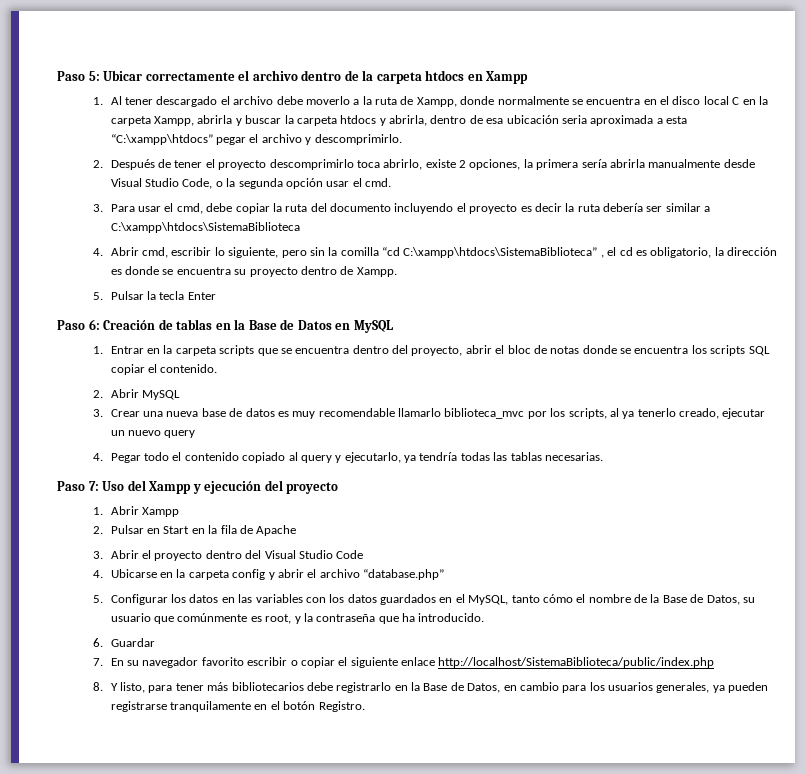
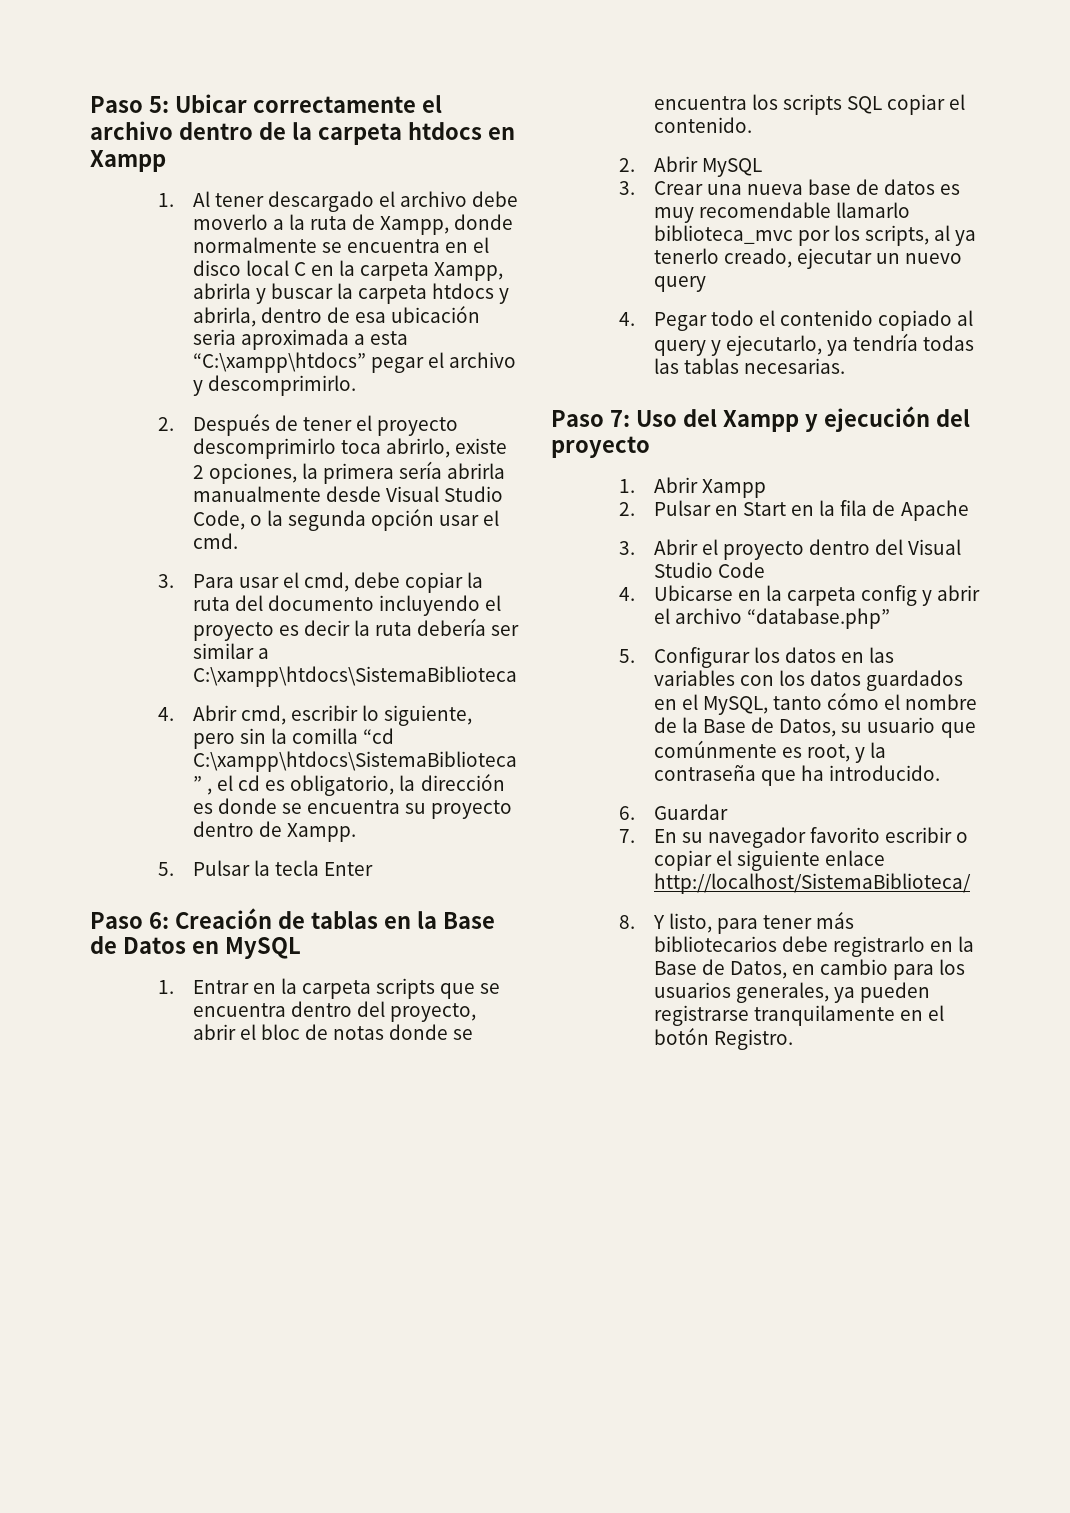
- 7. En su navegador favorito escribir o copiar el siguiente enlace http://localhost/SistemaBiblioteca/public/index.php
+ 7. En su navegador favorito escribir o copiar el siguiente enlace http://localhost/SistemaBiblioteca/

